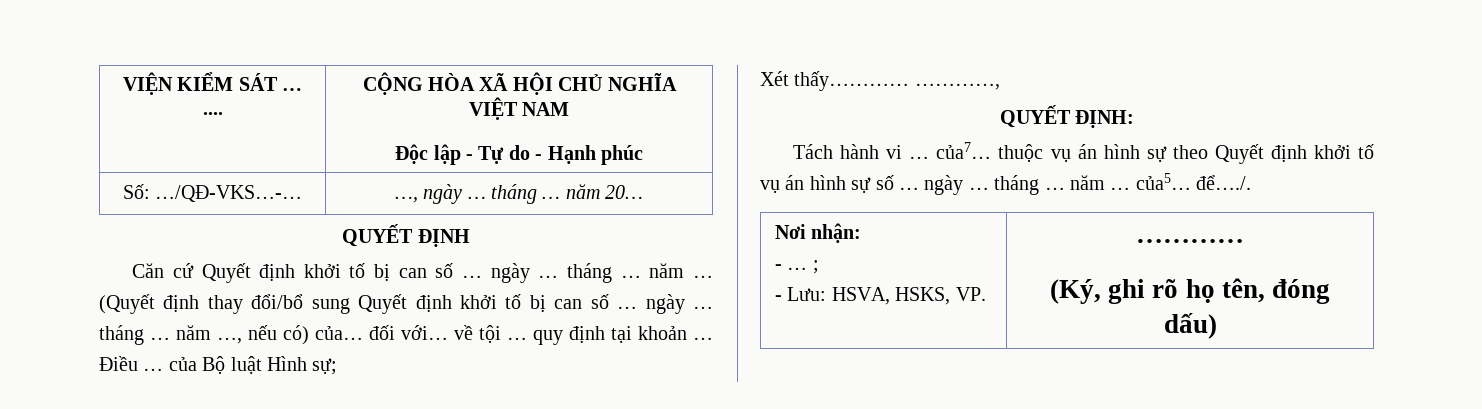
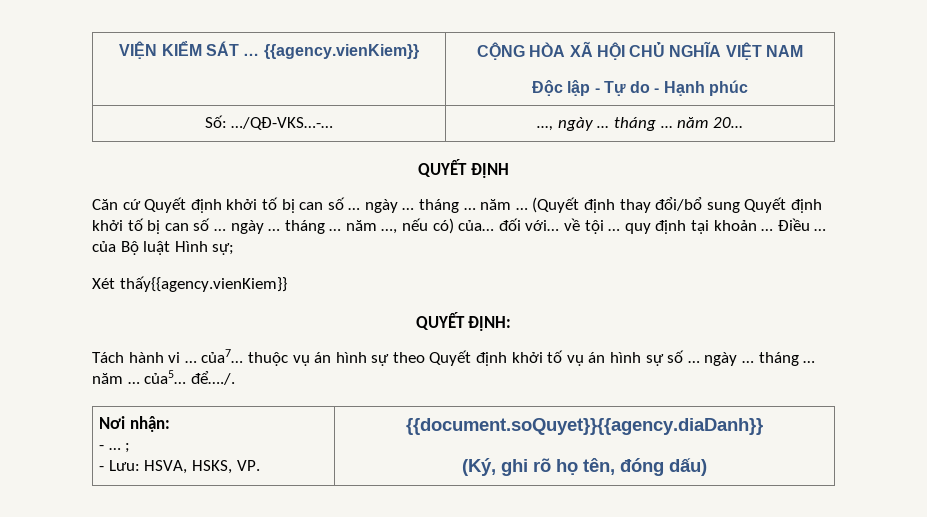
- VIỆN KIỂM SÁT … .... | CỘNG HÒA XÃ HỘI CHỦ NGHĨA VIỆT NAM
+ VIỆN KIỂM SÁT … {{agency.vienKiem}} | CỘNG HÒA XÃ HỘI CHỦ NGHĨA VIỆT NAM
- Xét thấy………… …………,
+ Xét thấy{{agency.vienKiem}}
  Nơi nhận:
  - … ;
- - Lưu: HSVA, HSKS, VP. | …………
+ - Lưu: HSVA, HSKS, VP. | {{document.soQuyet}}{{agency.diaDanh}}

